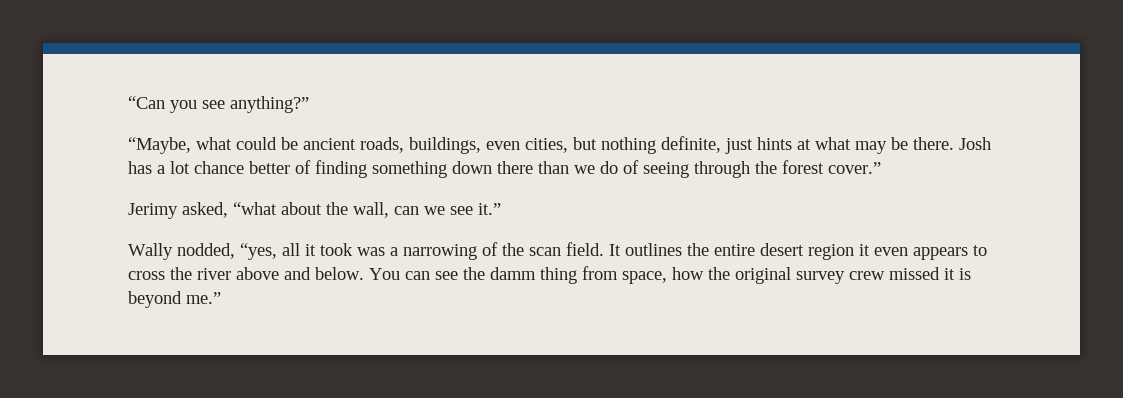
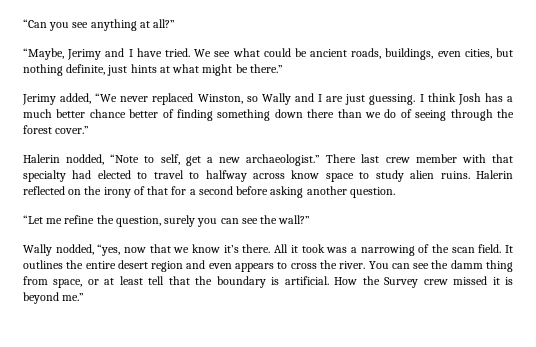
- “Can you see anything?”
- “Maybe, what could be ancient roads, buildings, even cities, but nothing definite, just hints at what may be there. Josh has a lot chance better of finding something down there than we do of seeing through the forest cover.”
+ “Can you see anything at all?”
+ “Maybe, Jerimy and I have tried. We see what could be ancient roads, buildings, even cities, but nothing definite, just hints at what might be there.”
+ Jerimy added, “We never replaced Winston, so Wally and I are just guessing. I think Josh has a much better chance better of finding something down there than we do of seeing through the forest cover.”
- Jerimy asked, “what about the wall, can we see it.”
- Wally nodded, “yes, all it took was a narrowing of the scan field.
+ Halerin nodded, “Note to self, get a new archaeologist.” There last crew member with that specialty had elected to travel to halfway across know space to study alien ruins. Halerin reflected on the irony of that for a second before asking another question.
+ “Let me refine the question, surely you can see the wall?”
+ Wally nodded, “yes, now that we know it’s there. All it took was a narrowing of the scan field.
- It outlines the entire desert region it even appears to cross the river above and below.
+ It outlines the entire desert region and even appears to cross the river.
- You can see the damm thing from space, how the original survey crew missed it is beyond me.”
+ You can see the damm thing from space, or at least tell that the boundary is artificial. How the Survey crew missed it is beyond me.”

